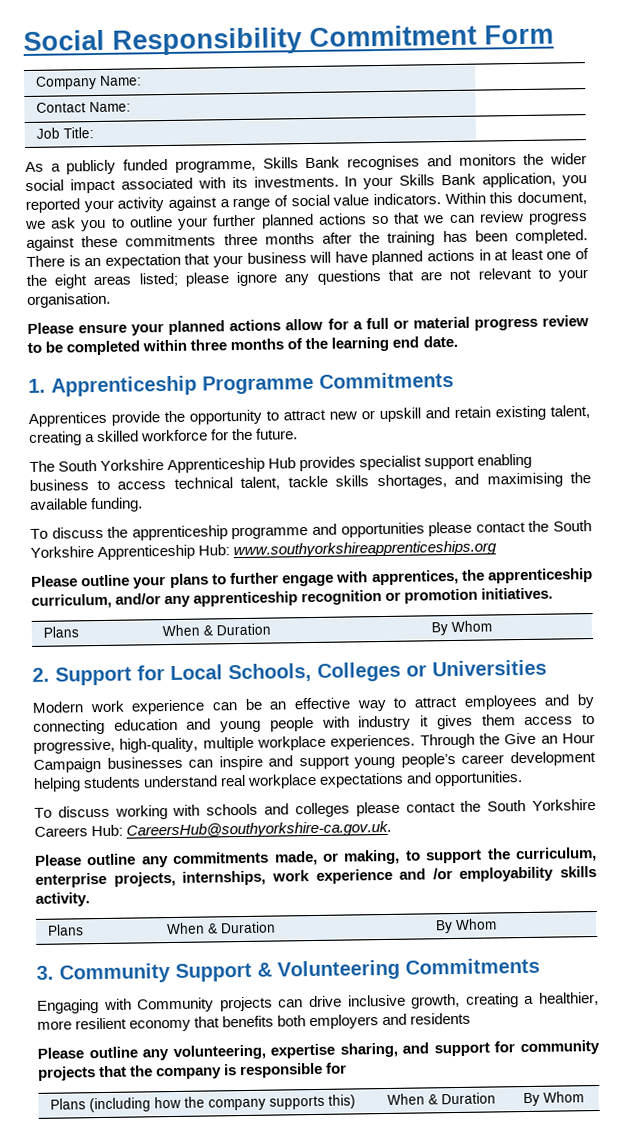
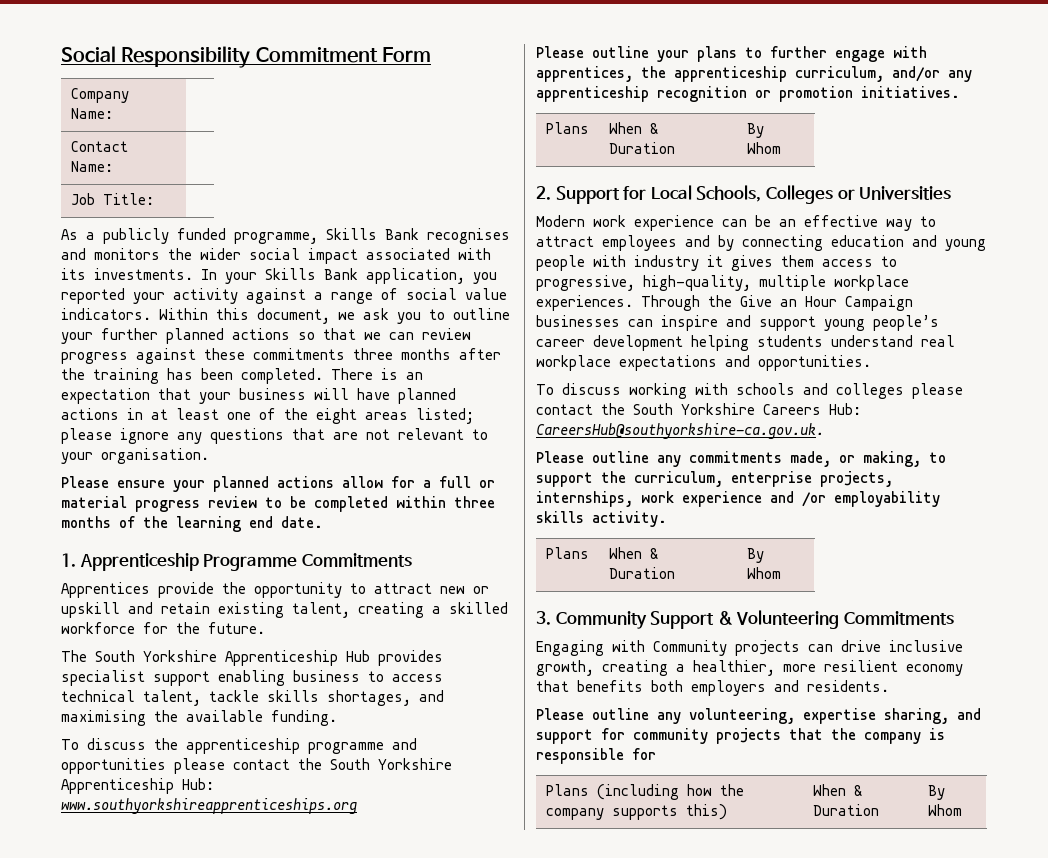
- Engaging with Community projects can drive inclusive growth, creating a healthier, more resilient economy that benefits both employers and residents
+ Engaging with Community projects can drive inclusive growth, creating a healthier, more resilient economy that benefits both employers and residents.

